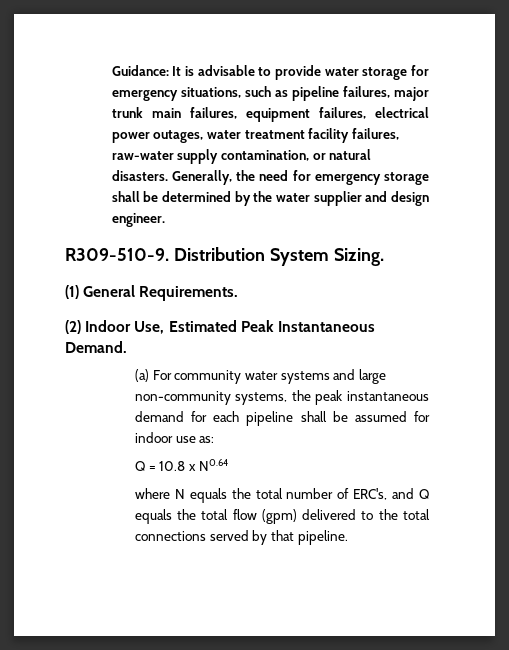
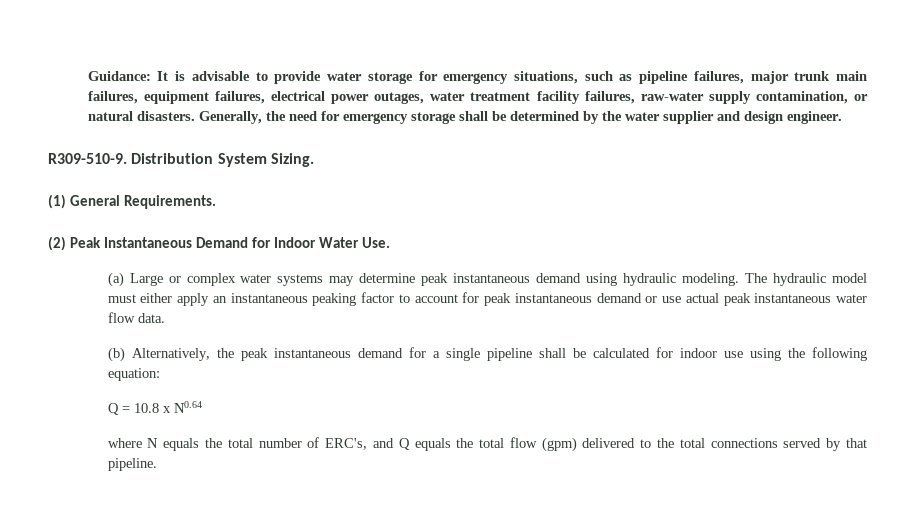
- (2) Indoor Use, Estimated Peak Instantaneous Demand.
- (a) For community water systems and large non-community systems, the peak instantaneous demand for each pipeline shall be assumed for indoor use as:
+ (2) Peak Instantaneous Demand for Indoor Water Use.
+ (a) Large or complex water systems may determine peak instantaneous demand using hydraulic modeling. The hydraulic model must either apply an instantaneous peaking factor to account for peak instantaneous demand or use actual peak instantaneous water flow data.
+ (b) Alternatively, the peak instantaneous demand for a single pipeline shall be calculated for indoor use using the following equation:

